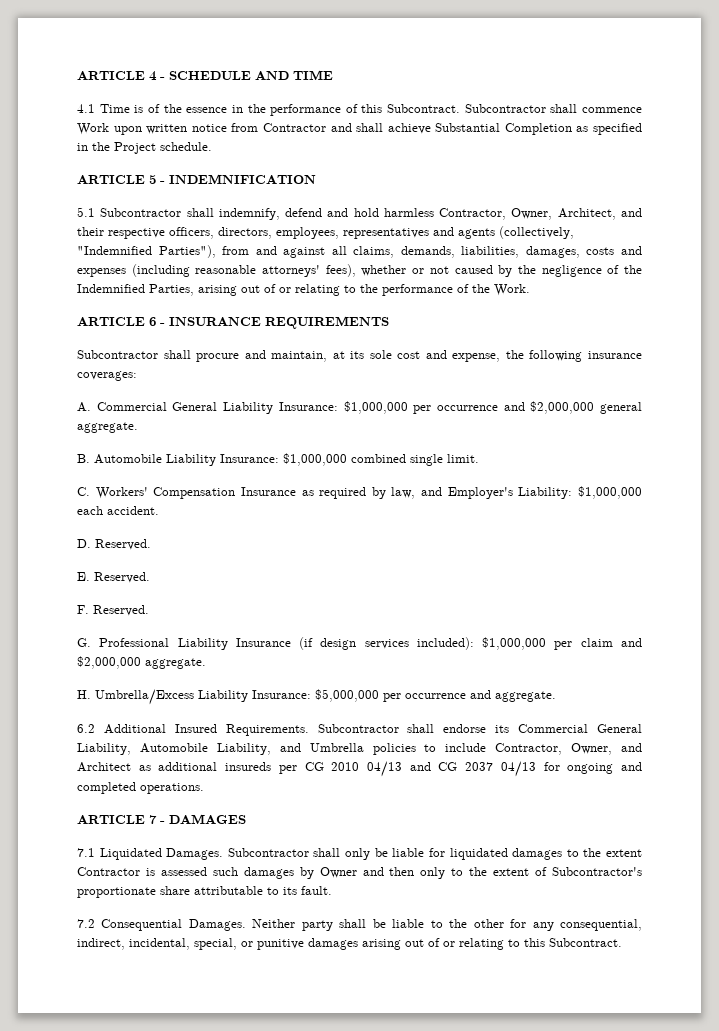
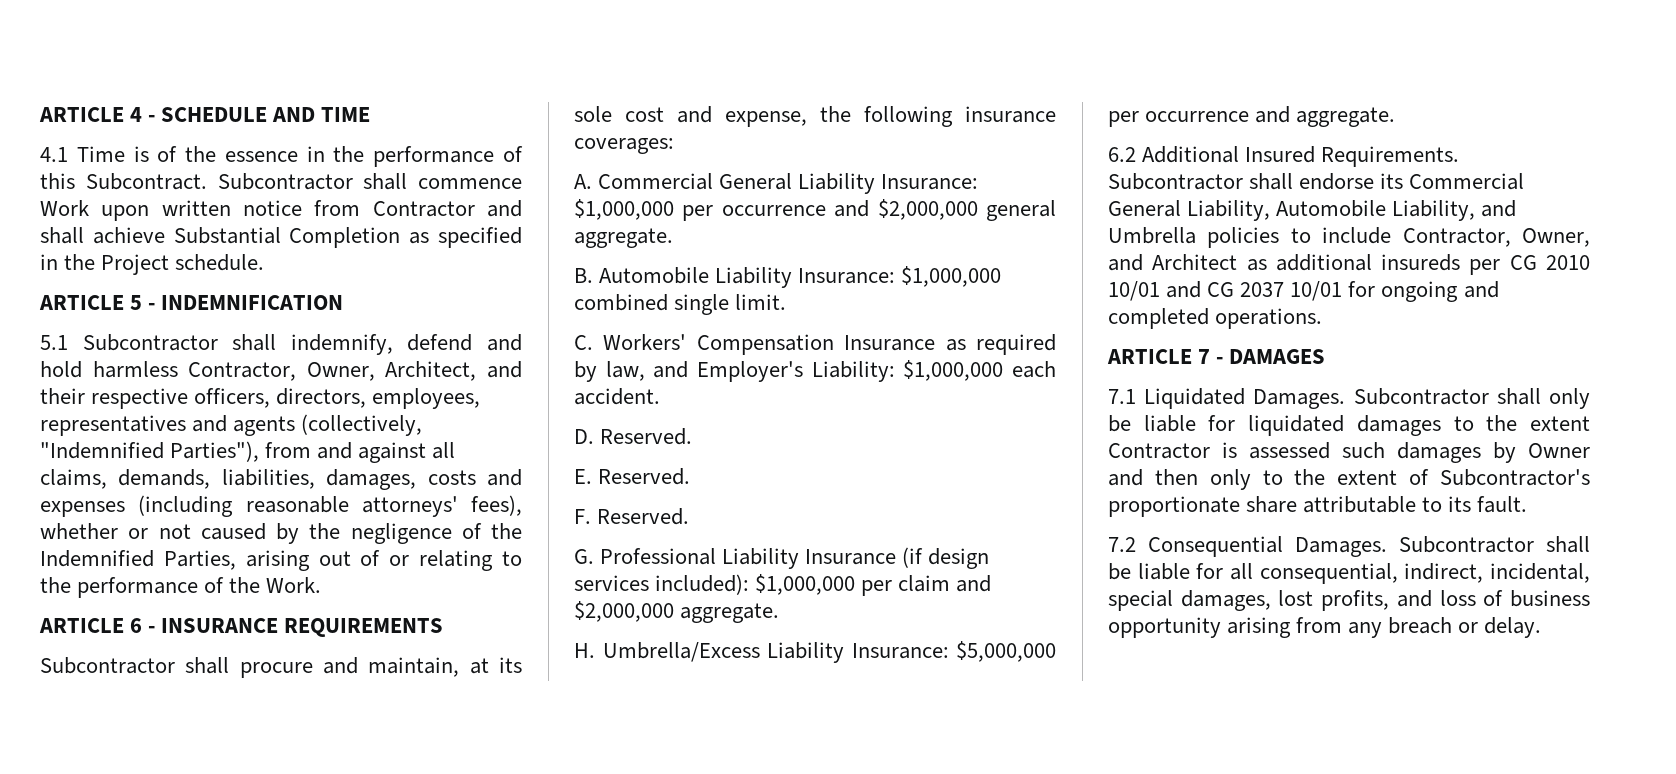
- Subcontractor shall endorse its Commercial General Liability, Automobile Liability, and Umbrella policies to include Contractor, Owner, and Architect as additional insureds per CG 2010 04/13 and CG 2037 04/13 for ongoing and completed operations.
+ Subcontractor shall endorse its Commercial General Liability, Automobile Liability, and Umbrella policies to include Contractor, Owner, and Architect as additional insureds per CG 2010 10/01 and CG 2037 10/01 for ongoing and completed operations.
- Neither party shall be liable to the other for any consequential, indirect, incidental, special, or punitive damages arising out of or relating to this Subcontract.
+ Subcontractor shall be liable for all consequential, indirect, incidental, special damages, lost profits, and loss of business opportunity arising from any breach or delay.

